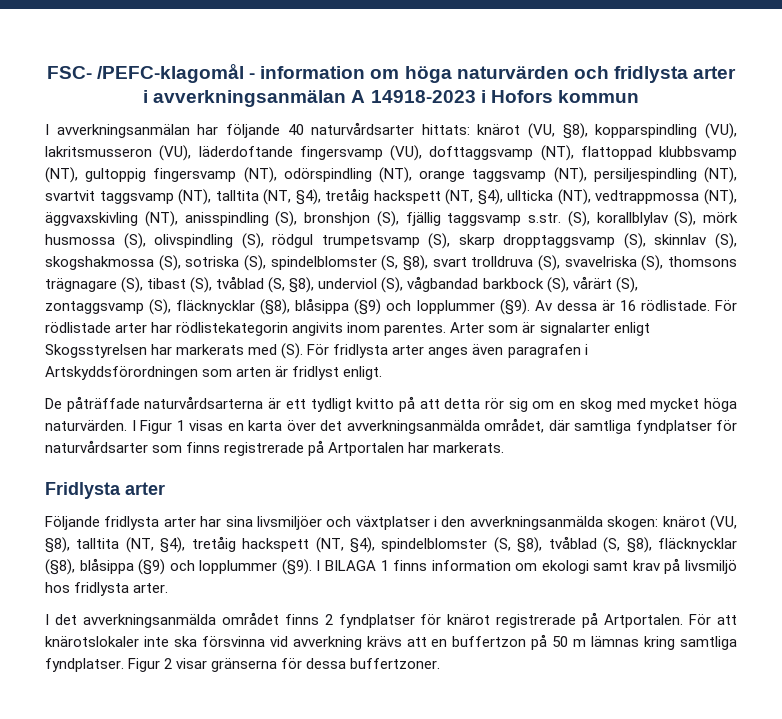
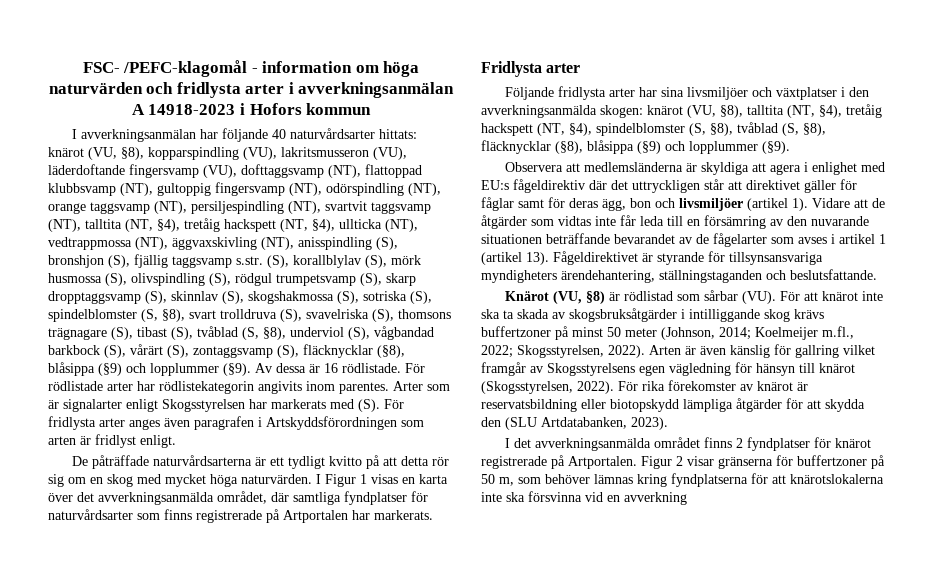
- Följande fridlysta arter har sina livsmiljöer och växtplatser i den avverkningsanmälda skogen: knärot (VU, §8), talltita (NT, §4), tretåig hackspett (NT, §4), spindelblomster (S, §8), tvåblad (S, §8), fläcknycklar (§8), blåsippa (§9) och lopplummer (§9). I BILAGA 1 finns information om ekologi samt krav på livsmiljö hos fridlysta arter.
+ Följande fridlysta arter har sina livsmiljöer och växtplatser i den avverkningsanmälda skogen: knärot (VU, §8), talltita (NT, §4), tretåig hackspett (NT, §4), spindelblomster (S, §8), tvåblad (S, §8), fläcknycklar (§8), blåsippa (§9) och lopplummer (§9).
+ Observera att medlemsländerna är skyldiga att agera i enlighet med EU:s fågeldirektiv där det uttryckligen står att direktivet gäller för fåglar samt för deras ägg, bon och livsmiljöer (artikel 1). Vidare att de åtgärder som vidtas inte får leda till en försämring av den nuvarande situationen beträffande bevarandet av de fågelarter som avses i artikel 1 (artikel 13). Fågeldirektivet är styrande för tillsynsansvariga myndigheters ärendehantering, ställningstaganden och beslutsfattande.
+ Knärot (VU, §8) är rödlistad som sårbar (VU). För att knärot inte ska ta skada av skogsbruksåtgärder i intilliggande skog krävs buffertzoner på minst 50 meter (Johnson, 2014; Koelmeijer m.fl., 2022; Skogsstyrelsen, 2022). Arten är även känslig för gallring vilket framgår av Skogsstyrelsens egen vägledning för hänsyn till knärot (Skogsstyrelsen, 2022). För rika förekomster av knärot är reservatsbildning eller biotopskydd lämpliga åtgärder för att skydda den (SLU Artdatabanken, 2023).
- För att knärotslokaler inte ska försvinna vid avverkning krävs att en buffertzon på 50 m lämnas kring samtliga fyndplatser.
- Figur 2 visar gränserna för dessa buffertzoner.
+ Figur 2 visar gränserna för buffertzoner på 50 m, som behöver lämnas kring fyndplatserna för att knärotslokalerna inte ska försvinna vid en avverkning

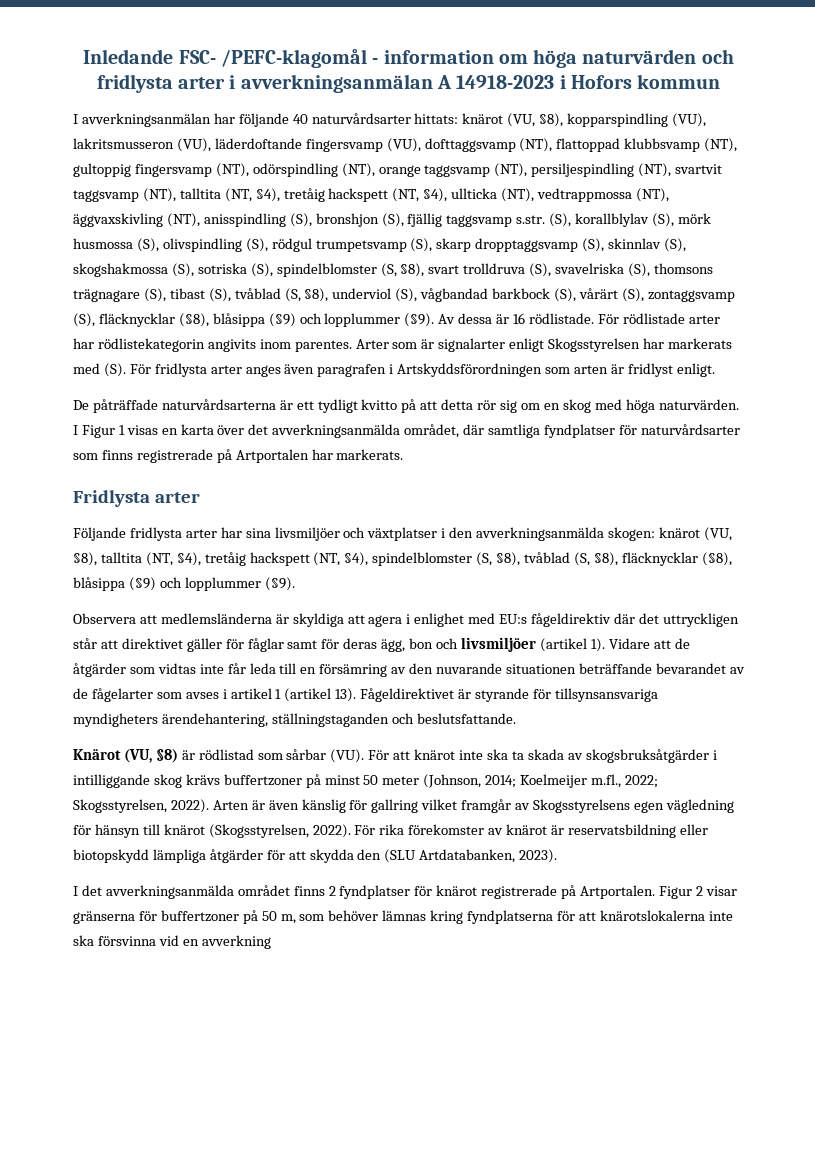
- FSC- /PEFC-klagomål - information om höga naturvärden och fridlysta arter i avverkningsanmälan A 14918-2023 i Hofors kommun
+ Inledande FSC- /PEFC-klagomål - information om höga naturvärden och fridlysta arter i avverkningsanmälan A 14918-2023 i Hofors kommun
- De påträffade naturvårdsarterna är ett tydligt kvitto på att detta rör sig om en skog med mycket höga naturvärden.
+ De påträffade naturvårdsarterna är ett tydligt kvitto på att detta rör sig om en skog med höga naturvärden.

